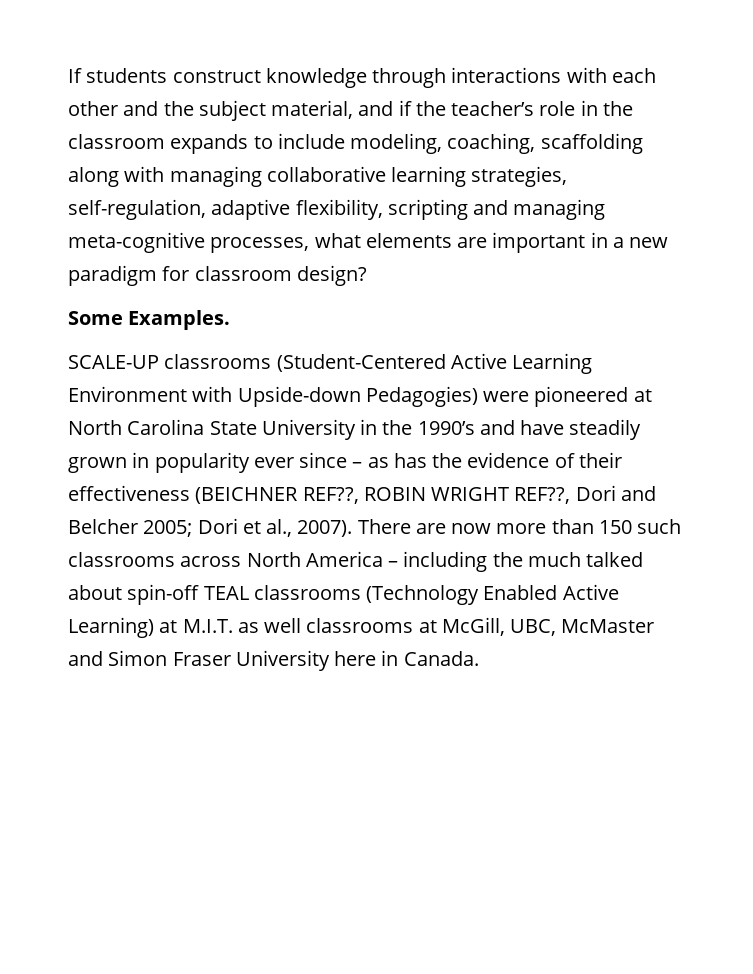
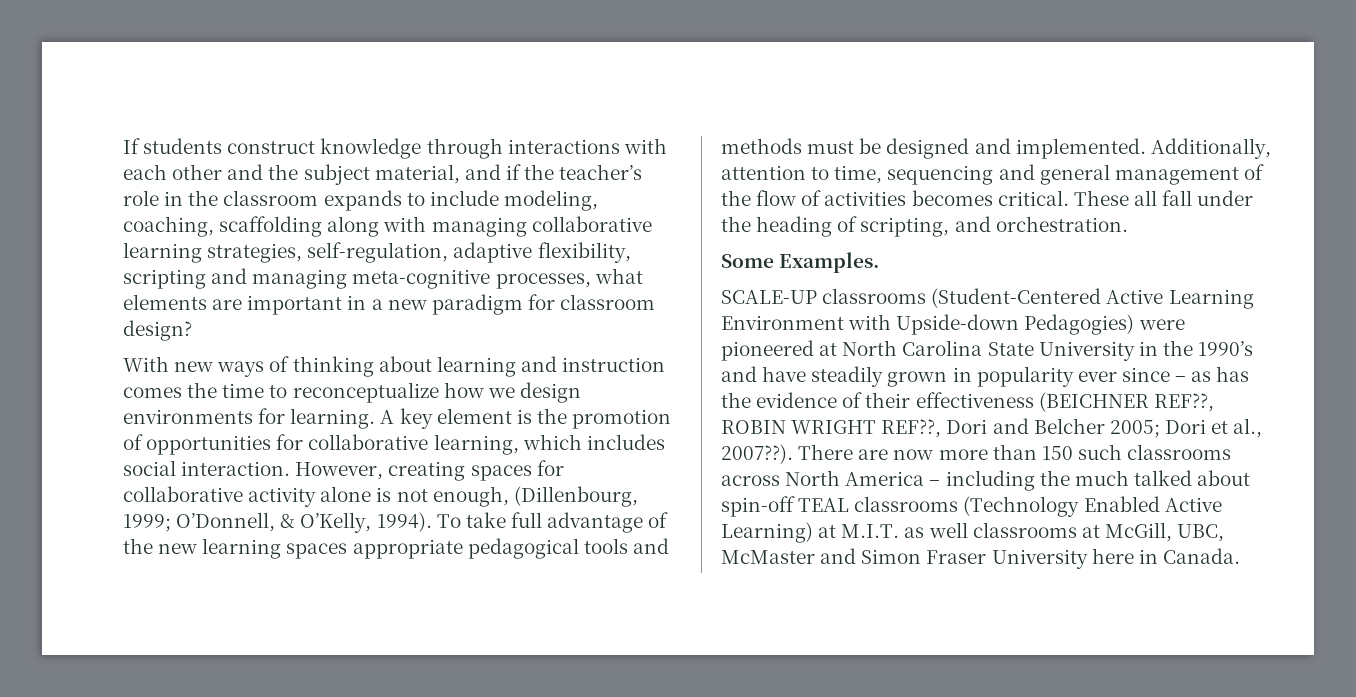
+ With new ways of thinking about learning and instruction comes the time to reconceptualize how we design environments for learning. A key element is the promotion of opportunities for collaborative learning, which includes social interaction. However, creating spaces for collaborative activity alone is not enough, (Dillenbourg, 1999; O’Donnell, & O’Kelly, 1994). To take full advantage of the new learning spaces appropriate pedagogical tools and methods must be designed and implemented. Additionally, attention to time, sequencing and general management of the flow of activities becomes critical. These all fall under the heading of scripting, and orchestration.
- SCALE-UP classrooms (Student-Centered Active Learning Environment with Upside-down Pedagogies) were pioneered at North Carolina State University in the 1990’s and have steadily grown in popularity ever since – as has the evidence of their effectiveness (BEICHNER REF??, ROBIN WRIGHT REF??, Dori and Belcher 2005; Dori et al., 2007).
+ SCALE-UP classrooms (Student-Centered Active Learning Environment with Upside-down Pedagogies) were pioneered at North Carolina State University in the 1990’s and have steadily grown in popularity ever since – as has the evidence of their effectiveness (BEICHNER REF??, ROBIN WRIGHT REF??, Dori and Belcher 2005; Dori et al., 2007??).

